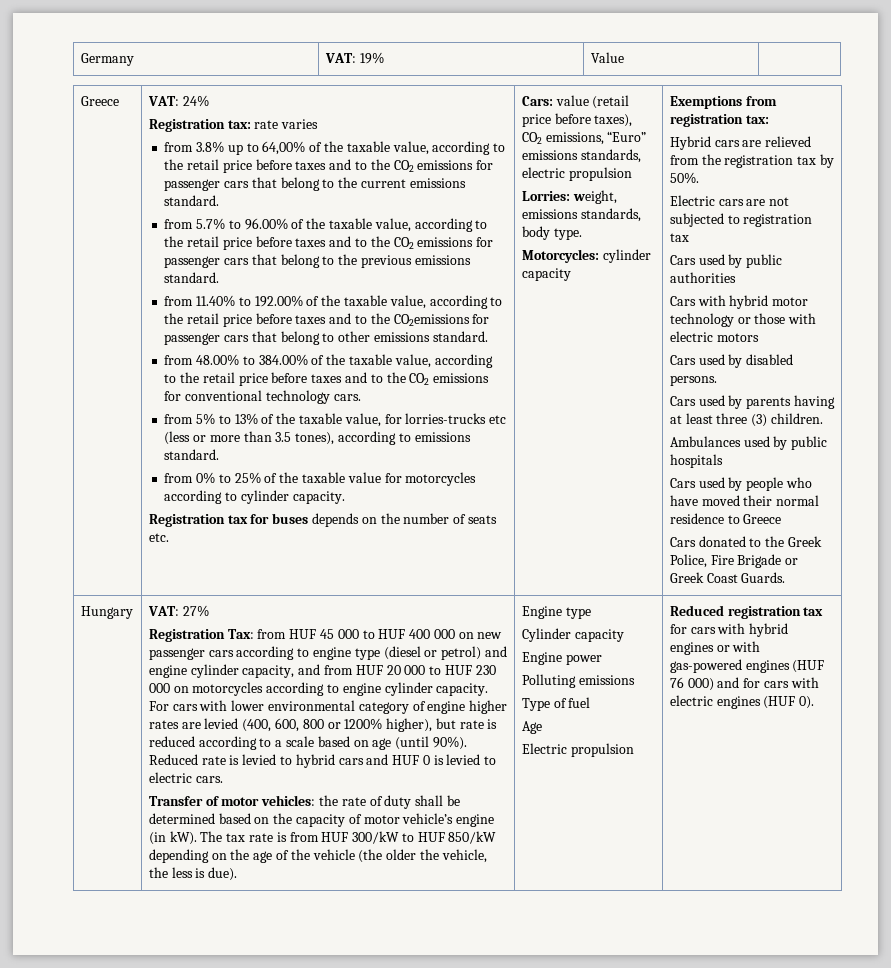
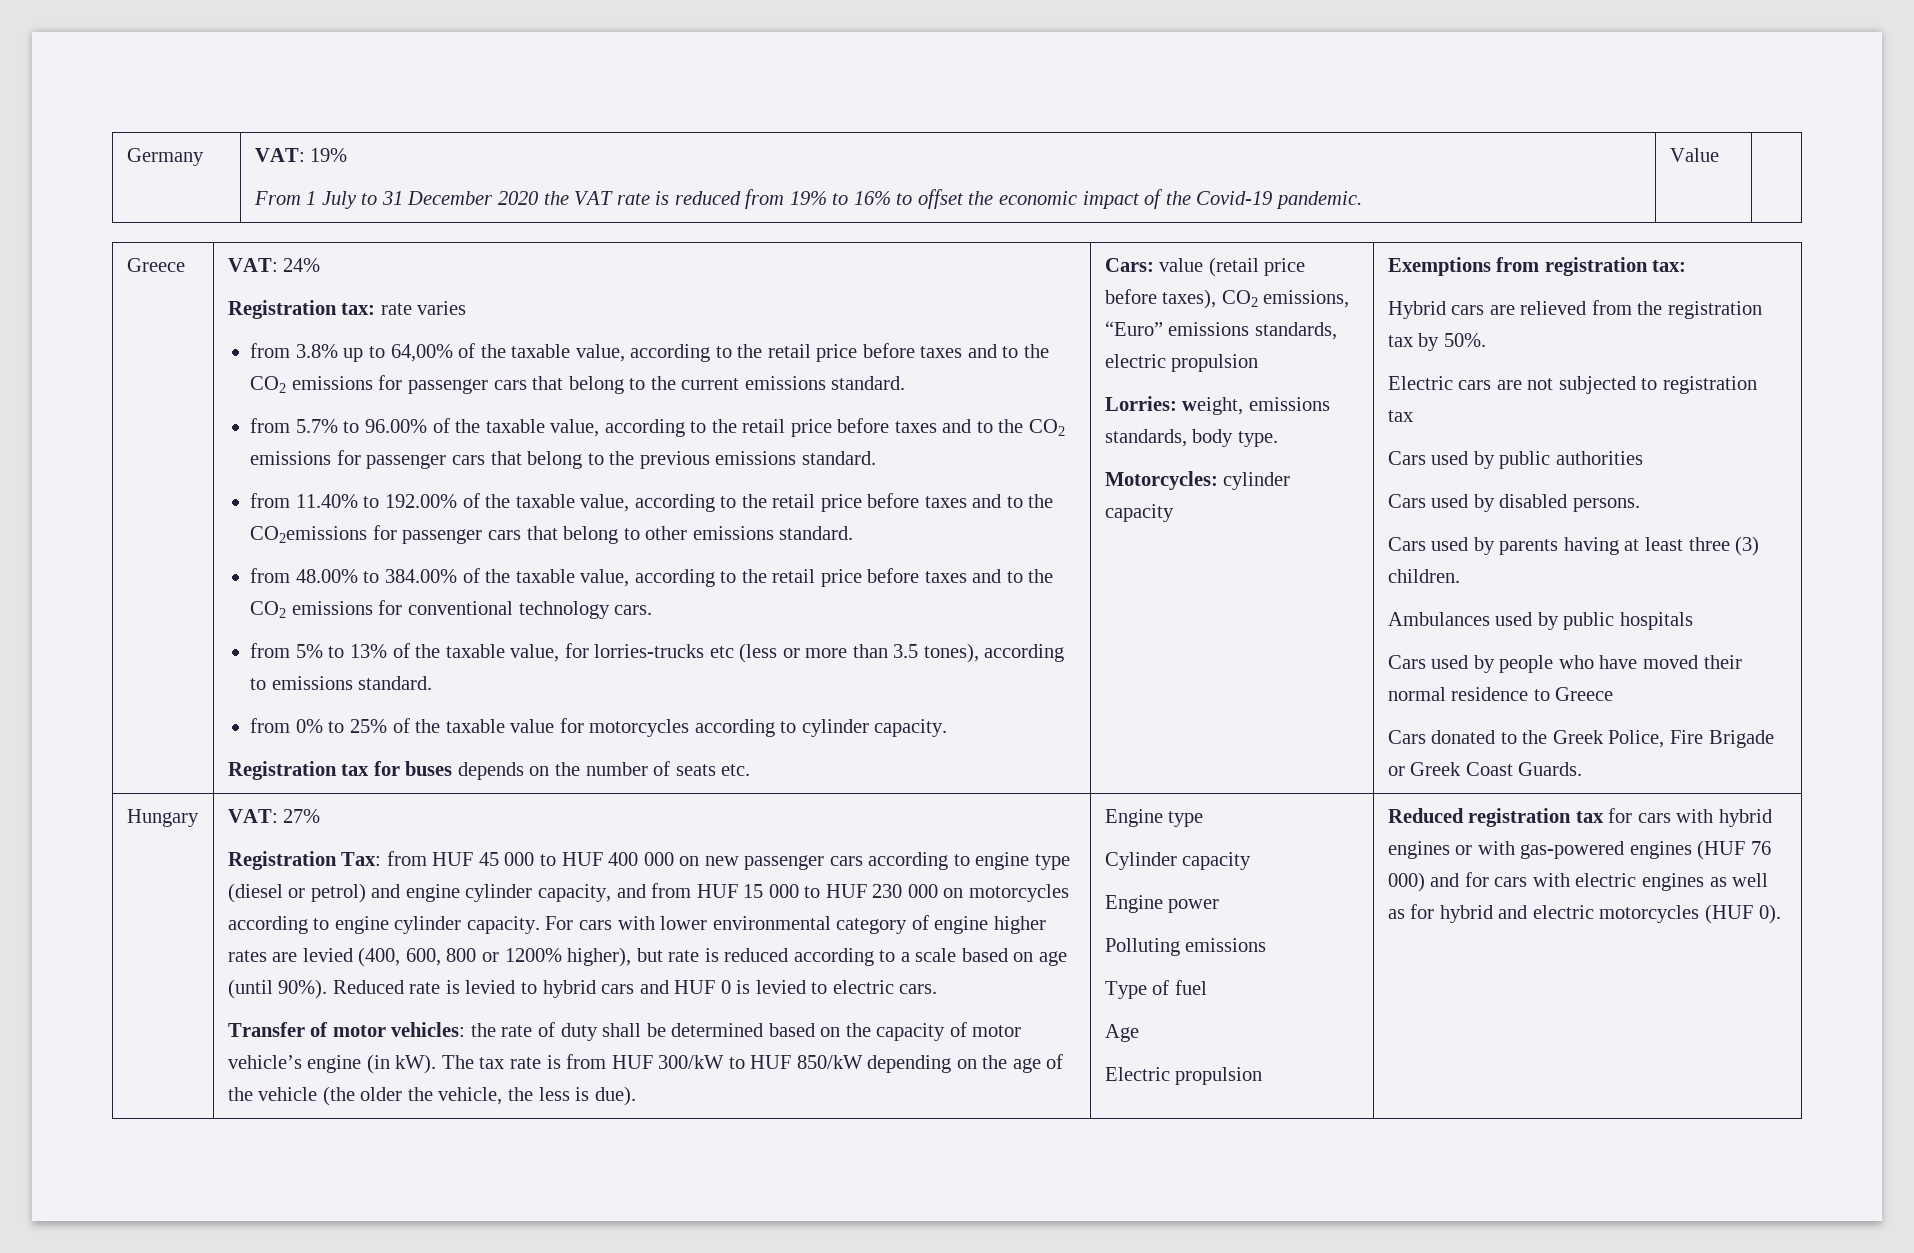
- Germany | VAT: 19% | Value |
+ Germany | VAT: 19%
+ From 1 July to 31 December 2020 the VAT rate is reduced from 19% to 16% to offset the economic impact of the Covid-19 pandemic. | Value |
- Cars with hybrid motor technology or those with electric motors
- Registration Tax: from HUF 45 000 to HUF 400 000 on new passenger cars according to engine type (diesel or petrol) and engine cylinder capacity, and from HUF 20 000 to HUF 230 000 on motorcycles according to engine cylinder capacity.
+ Registration Tax: from HUF 45 000 to HUF 400 000 on new passenger cars according to engine type (diesel or petrol) and engine cylinder capacity, and from HUF 15 000 to HUF 230 000 on motorcycles according to engine cylinder capacity.
- Reduced registration tax for cars with hybrid engines or with gas-powered engines (HUF 76 000) and for cars with electric engines (HUF 0).
+ Reduced registration tax for cars with hybrid engines or with gas-powered engines (HUF 76 000) and for cars with electric engines as well as for hybrid and electric motorcycles (HUF 0).

